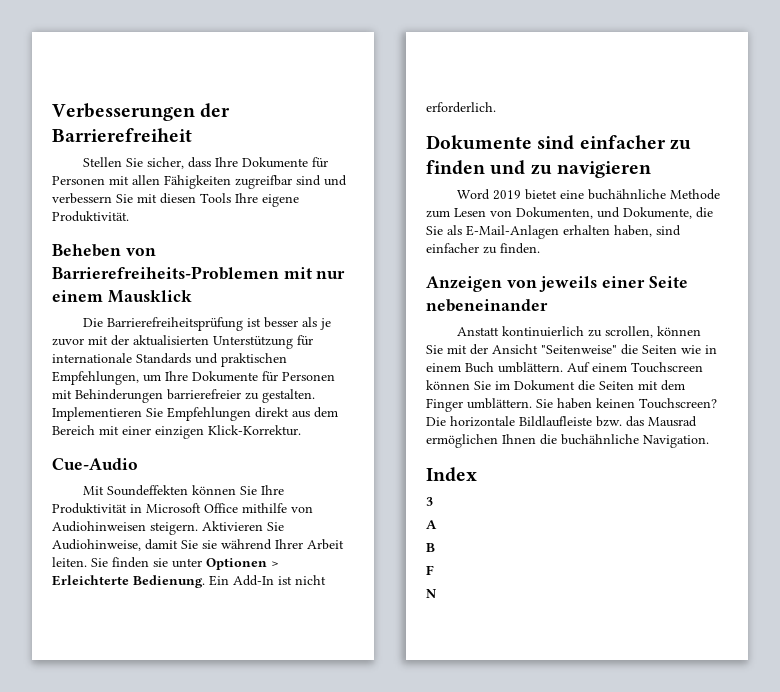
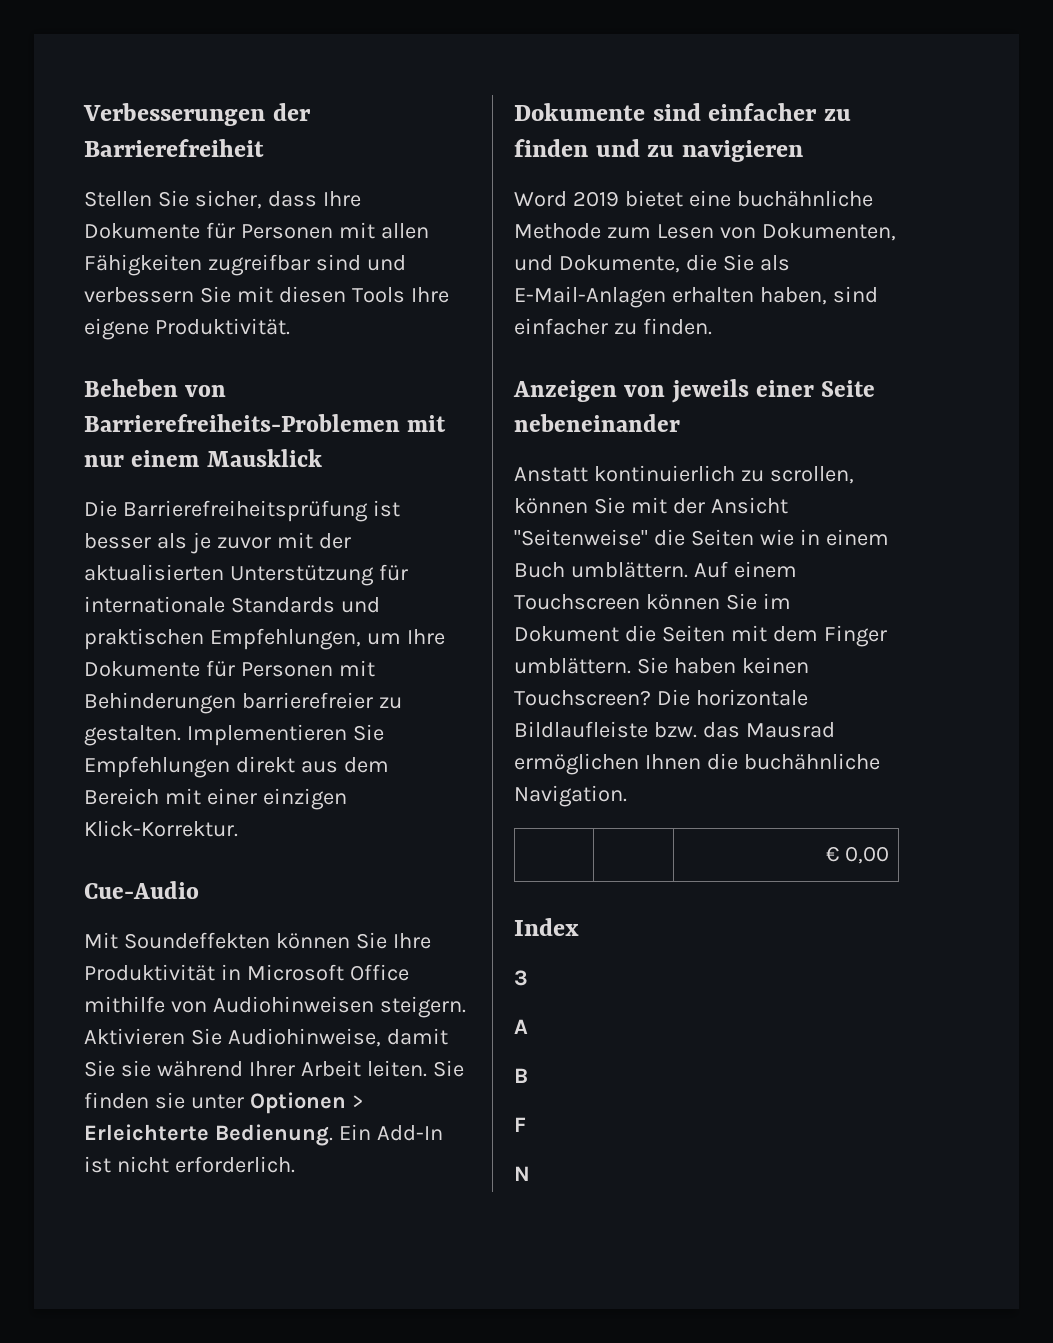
+ | | € 0,00

